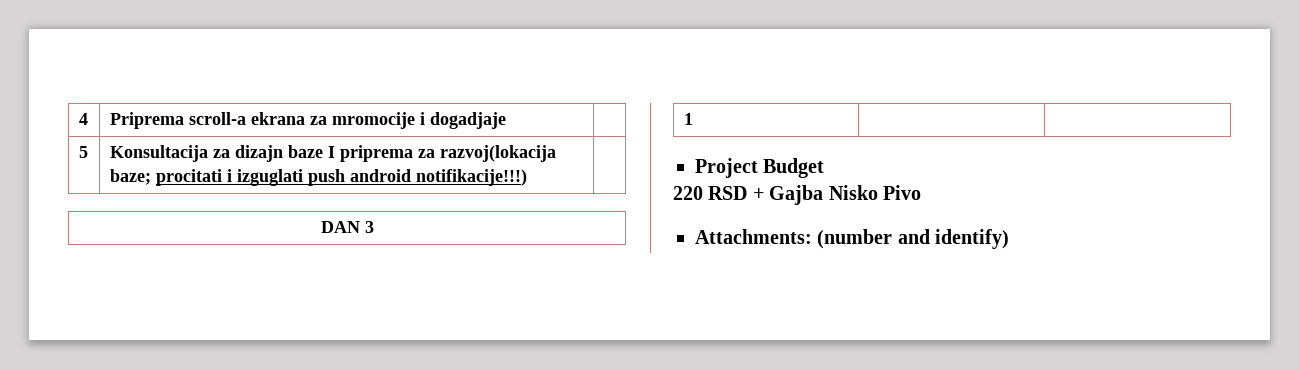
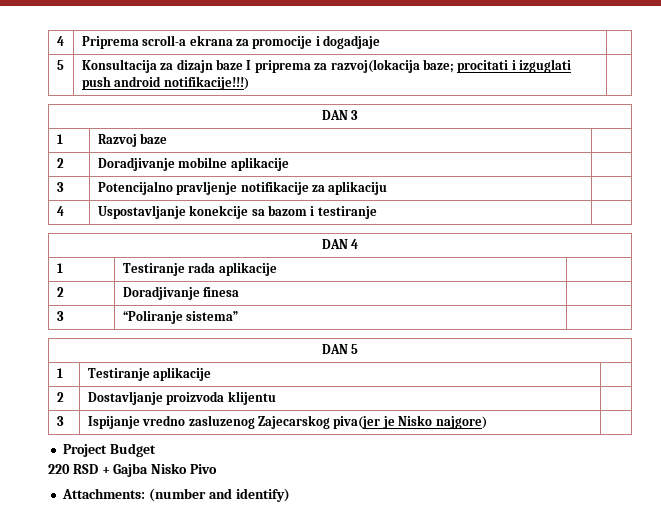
- 4 | Priprema scroll-a ekrana za mromocije i dogadjaje |
+ 4 | Priprema scroll-a ekrana za promocije i dogadjaje |
- 1 | |
+ 1 | Razvoj baze |
+ 2 | Doradjivanje mobilne aplikacije |
+ 3 | Potencijalno pravljenje notifikacije za aplikaciju |
+ 4 | Uspostavljanje konekcije sa bazom i testiranje |
+ DAN 4
+ 1 | Testiranje rada aplikacije |
+ 2 | Doradjivanje finesa |
+ 3 | “Poliranje sistema” |
+ DAN 5
+ 1 | Testiranje aplikacije |
+ 2 | Dostavljanje proizvoda klijentu |
+ 3 | Ispijanje vredno zasluzenog Zajecarskog piva(jer je Nisko najgore) |

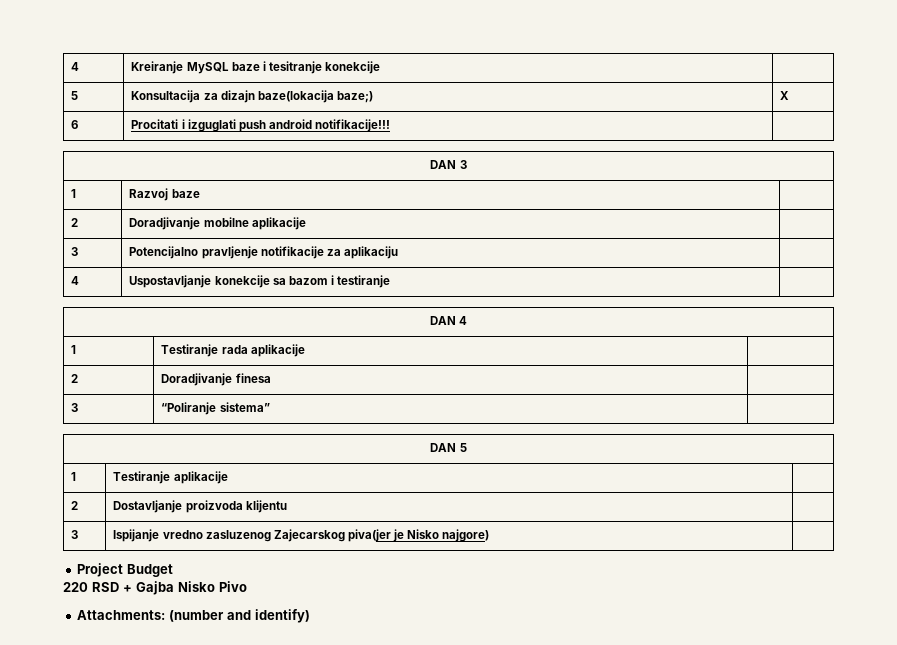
- 4 | Priprema scroll-a ekrana za promocije i dogadjaje |
- 5 | Konsultacija za dizajn baze I priprema za razvoj(lokacija baze; procitati i izguglati push android notifikacije!!!) |
+ 4 | Kreiranje MySQL baze i tesitranje konekcije |
+ 5 | Konsultacija za dizajn baze(lokacija baze;) | X
+ 6 | Procitati i izguglati push android notifikacije!!! |

